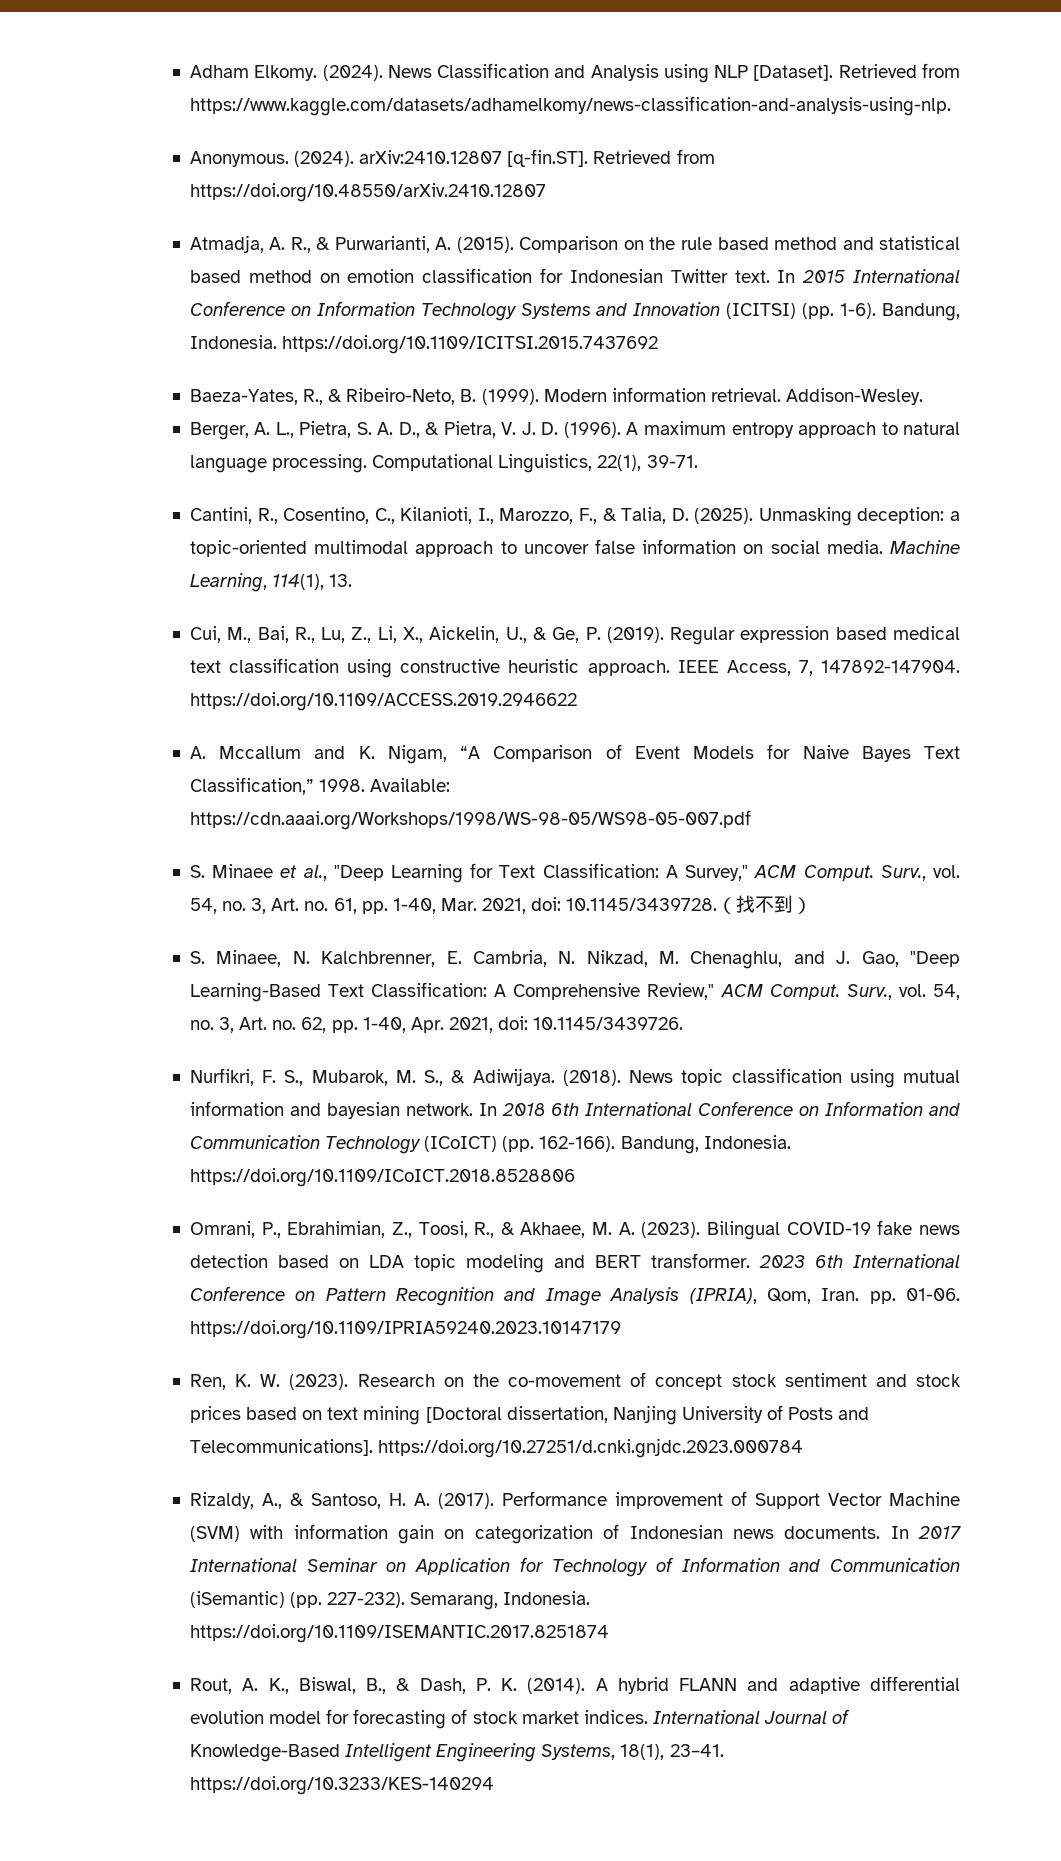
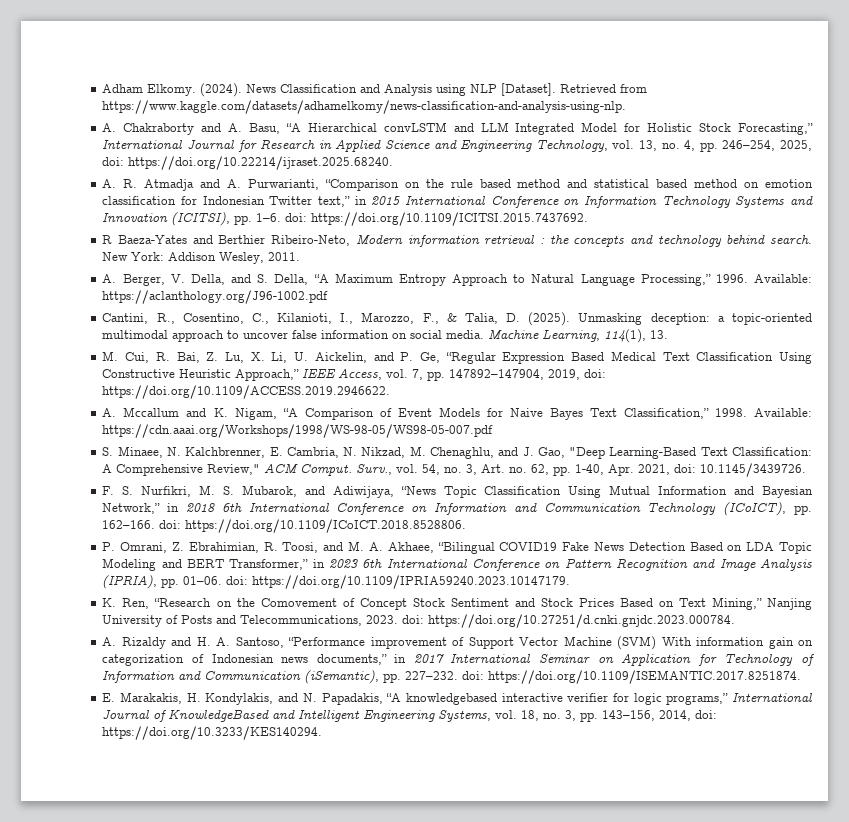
- Anonymous. (2024). arXiv:2410.12807 [q-fin.ST]. Retrieved from https://doi.org/10.48550/arXiv.2410.12807
- Atmadja, A. R., & Purwarianti, A. (2015). Comparison on the rule based method and statistical based method on emotion classification for Indonesian Twitter text. In 2015 International Conference on Information Technology Systems and Innovation (ICITSI) (pp. 1-6). Bandung, Indonesia. https://doi.org/10.1109/ICITSI.2015.7437692
- Baeza-Yates, R., & Ribeiro-Neto, B. (1999). Modern information retrieval. Addison-Wesley.
- Berger, A. L., Pietra, S. A. D., & Pietra, V. J. D. (1996). A maximum entropy approach to natural language processing. Computational Linguistics, 22(1), 39-71.
+ A. Chakraborty and A. Basu, “A Hierarchical convLSTM and LLM Integrated Model for Holistic Stock Forecasting,” International Journal for Research in Applied Science and Engineering Technology, vol. 13, no. 4, pp. 246–254, 2025, doi: https://doi.org/10.22214/ijraset.2025.68240.
+ A. R. Atmadja and A. Purwarianti, “Comparison on the rule based method and statistical based method on emotion classification for Indonesian Twitter text,” in 2015 International Conference on Information Technology Systems and Innovation (ICITSI), pp. 1–6. doi: https://doi.org/10.1109/ICITSI.2015.7437692.
+ R Baeza-Yates and Berthier Ribeiro-Neto, Modern information retrieval : the concepts and technology behind search. New York: Addison Wesley, 2011.
+ A. Berger, V. Della, and S. Della, “A Maximum Entropy Approach to Natural Language Processing,” 1996. Available: https://aclanthology.org/J96-1002.pdf
- Cui, M., Bai, R., Lu, Z., Li, X., Aickelin, U., & Ge, P. (2019). Regular expression based medical text classification using constructive heuristic approach. IEEE Access, 7, 147892-147904. https://doi.org/10.1109/ACCESS.2019.2946622
+ M. Cui, R. Bai, Z. Lu, X. Li, U. Aickelin, and P. Ge, “Regular Expression Based Medical Text Classification Using Constructive Heuristic Approach,” IEEE Access, vol. 7, pp. 147892–147904, 2019, doi: https://doi.org/10.1109/ACCESS.2019.2946622.
- S. Minaee et al., "Deep Learning for Text Classification: A Survey," ACM Comput. Surv., vol. 54, no. 3, Art. no. 61, pp. 1-40, Mar. 2021, doi: 10.1145/3439728.（找不到）
- Nurfikri, F. S., Mubarok, M. S., & Adiwijaya. (2018). News topic classification using mutual information and bayesian network. In 2018 6th International Conference on Information and Communication Technology (ICoICT) (pp. 162-166). Bandung, Indonesia. https://doi.org/10.1109/ICoICT.2018.8528806
- Omrani, P., Ebrahimian, Z., Toosi, R., & Akhaee, M. A. (2023). Bilingual COVID-19 fake news detection based on LDA topic modeling and BERT transformer. 2023 6th International Conference on Pattern Recognition and Image Analysis (IPRIA), Qom, Iran. pp. 01-06. https://doi.org/10.1109/IPRIA59240.2023.10147179
- Ren, K. W. (2023). Research on the co-movement of concept stock sentiment and stock prices based on text mining [Doctoral dissertation, Nanjing University of Posts and Telecommunications]. https://doi.org/10.27251/d.cnki.gnjdc.2023.000784
- Rizaldy, A., & Santoso, H. A. (2017). Performance improvement of Support Vector Machine (SVM) with information gain on categorization of Indonesian news documents. In 2017 International Seminar on Application for Technology of Information and Communication (iSemantic) (pp. 227-232). Semarang, Indonesia. https://doi.org/10.1109/ISEMANTIC.2017.8251874
- Rout, A. K., Biswal, B., & Dash, P. K. (2014). A hybrid FLANN and adaptive differential evolution model for forecasting of stock market indices. International Journal of Knowledge-Based Intelligent Engineering Systems, 18(1), 23–41. https://doi.org/10.3233/KES-140294
+ F. S. Nurfikri, M. S. Mubarok, and Adiwijaya, “News Topic Classification Using Mutual Information and Bayesian Network,” in 2018 6th International Conference on Information and Communication Technology (ICoICT), pp. 162–166. doi: https://doi.org/10.1109/ICoICT.2018.8528806.
+ P. Omrani, Z. Ebrahimian, R. Toosi, and M. A. Akhaee, “Bilingual COVID19 Fake News Detection Based on LDA Topic Modeling and BERT Transformer,” in 2023 6th International Conference on Pattern Recognition and Image Analysis (IPRIA), pp. 01–06. doi: https://doi.org/10.1109/IPRIA59240.2023.10147179.
+ K. Ren, “Research on the Comovement of Concept Stock Sentiment and Stock Prices Based on Text Mining,” Nanjing University of Posts and Telecommunications, 2023. doi: https://doi.org/10.27251/d.cnki.gnjdc.2023.000784.
+ A. Rizaldy and H. A. Santoso, “Performance improvement of Support Vector Machine (SVM) With information gain on categorization of Indonesian news documents,” in 2017 International Seminar on Application for Technology of Information and Communication (iSemantic), pp. 227–232. doi: https://doi.org/10.1109/ISEMANTIC.2017.8251874.
+ E. Marakakis, H. Kondylakis, and N. Papadakis, “A knowledgebased interactive verifier for logic programs,” International Journal of KnowledgeBased and Intelligent Engineering Systems, vol. 18, no. 3, pp. 143–156, 2014, doi: https://doi.org/10.3233/KES140294.

